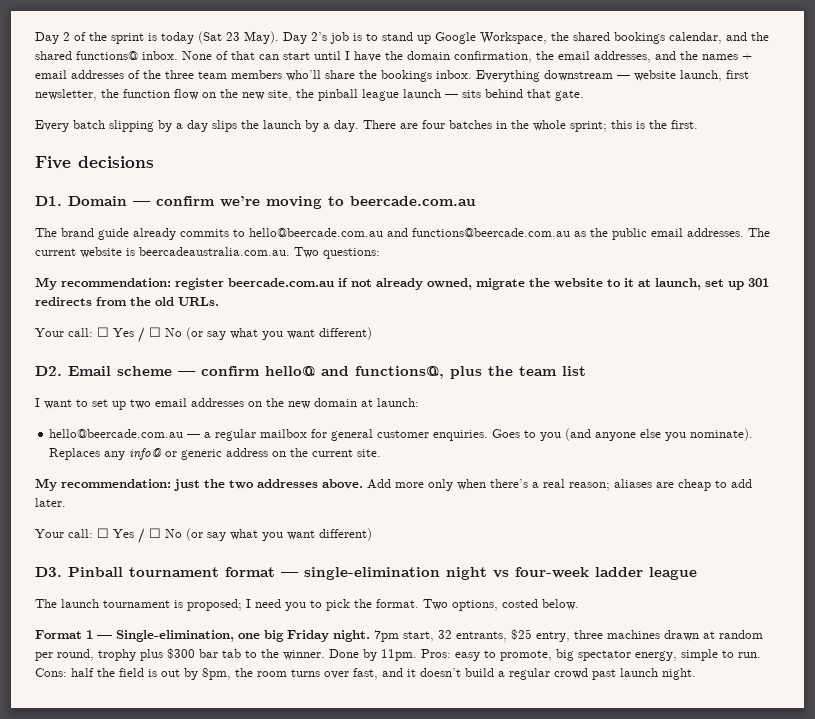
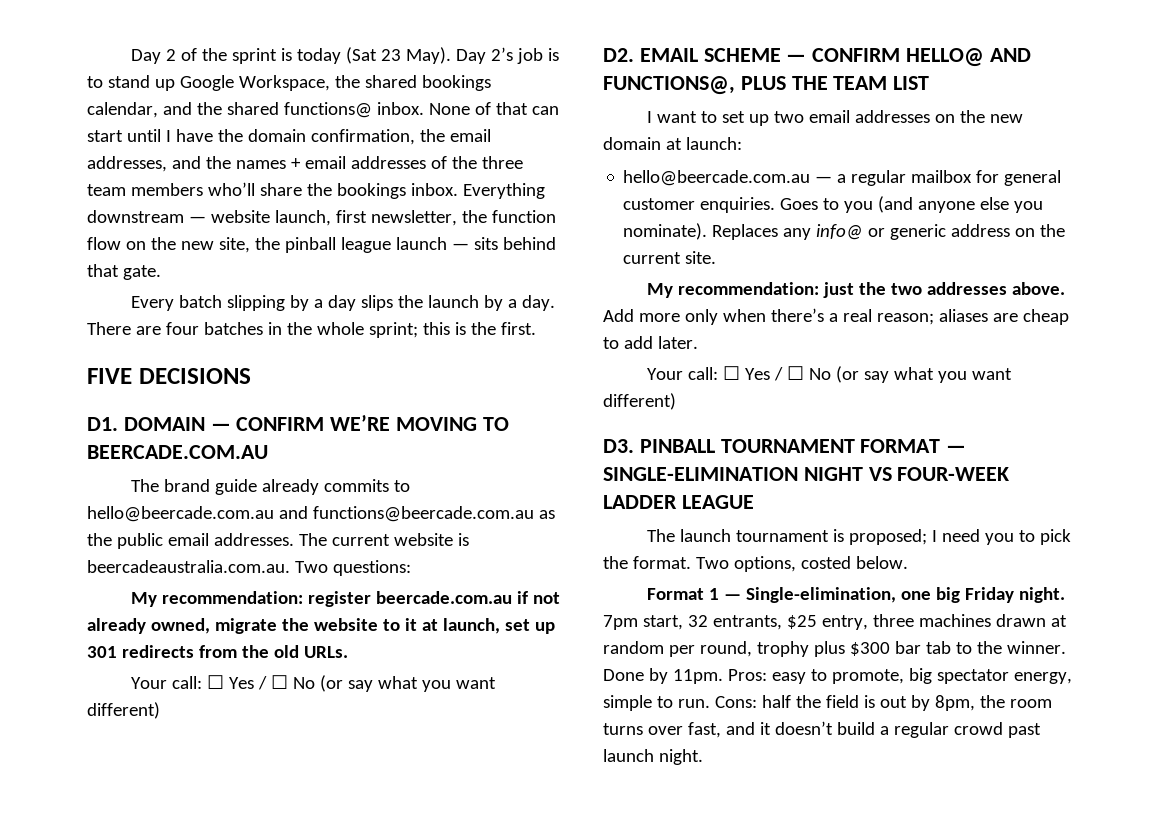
- Five decisions
+ FIVE DECISIONS
- D1. Domain — confirm we’re moving to beercade.com.au
+ D1. DOMAIN — CONFIRM WE’RE MOVING TO BEERCADE.COM.AU
- D2. Email scheme — confirm hello@ and functions@, plus the team list
+ D2. EMAIL SCHEME — CONFIRM HELLO@ AND FUNCTIONS@, PLUS THE TEAM LIST
- D3. Pinball tournament format — single-elimination night vs four-week ladder league
+ D3. PINBALL TOURNAMENT FORMAT — SINGLE-ELIMINATION NIGHT VS FOUR-WEEK LADDER LEAGUE

